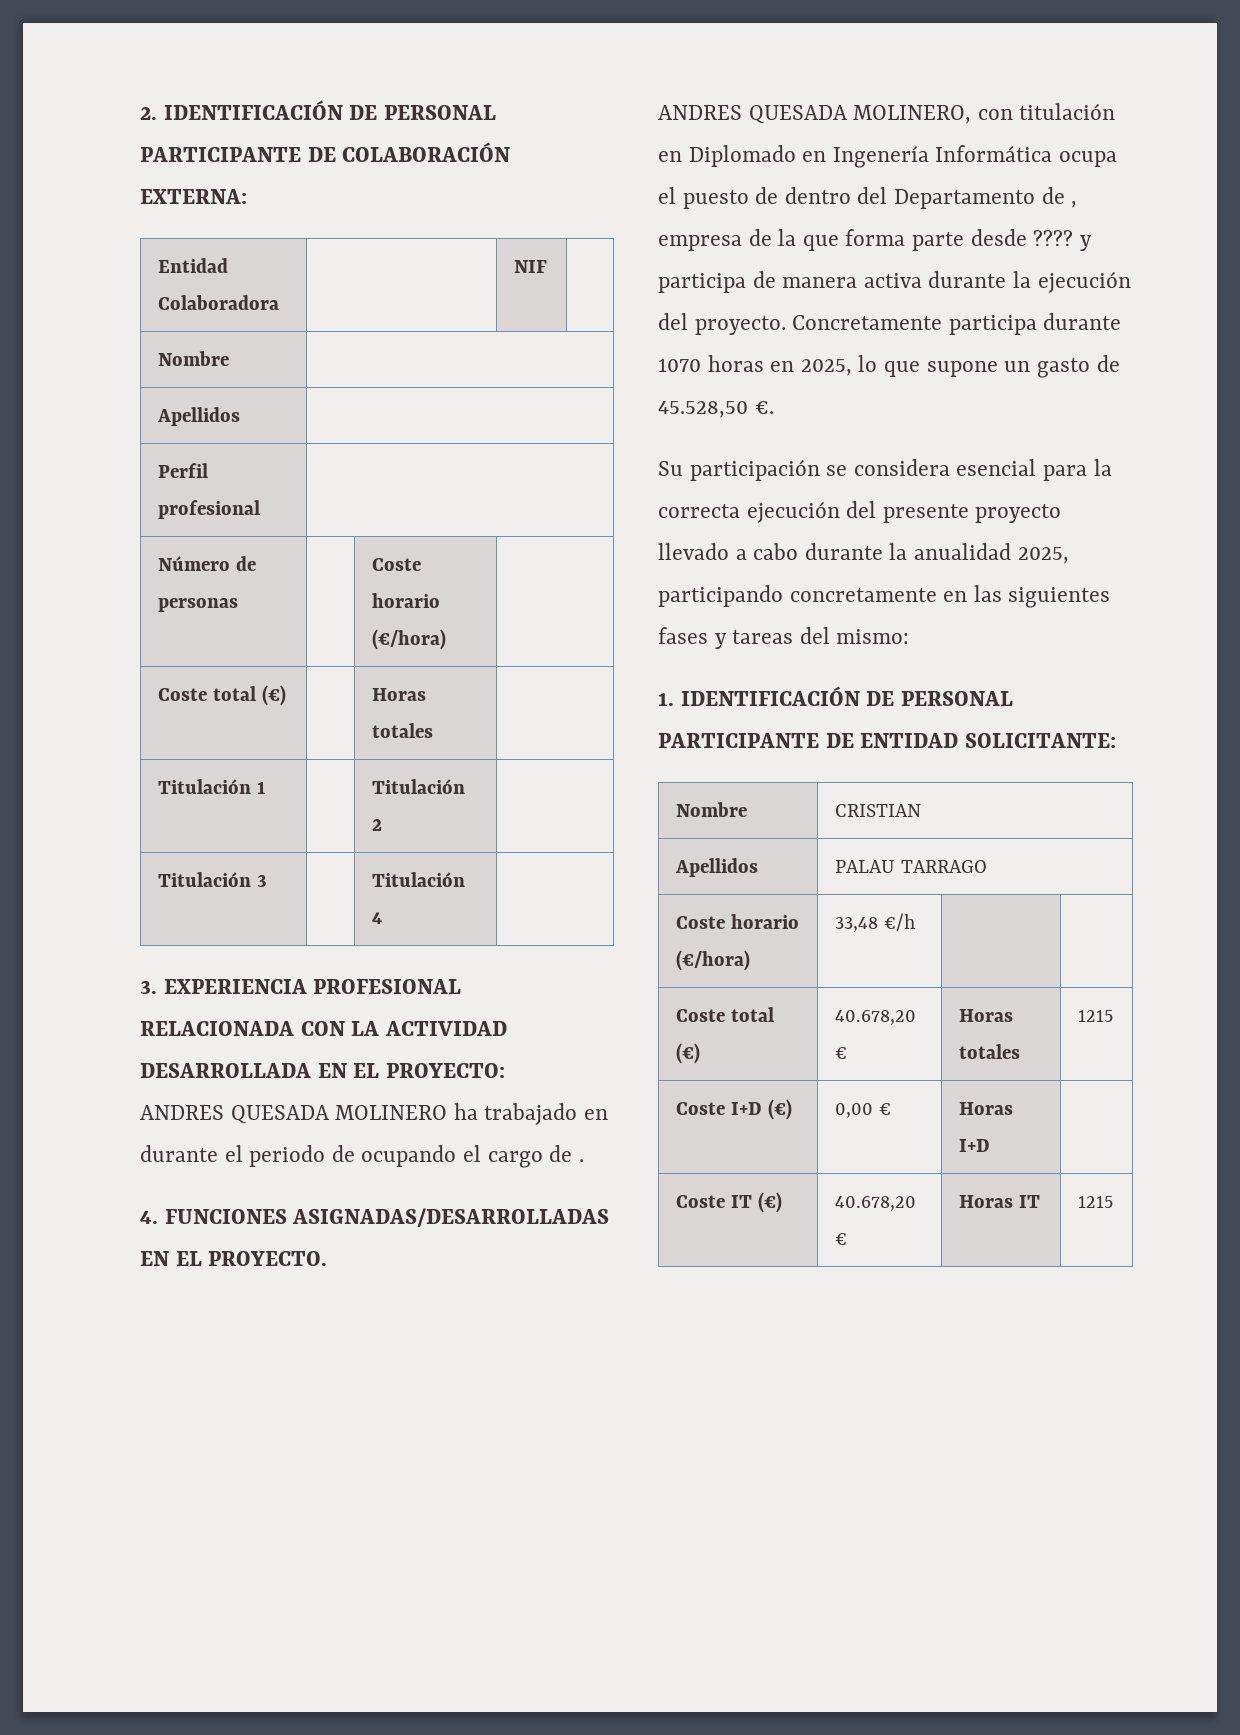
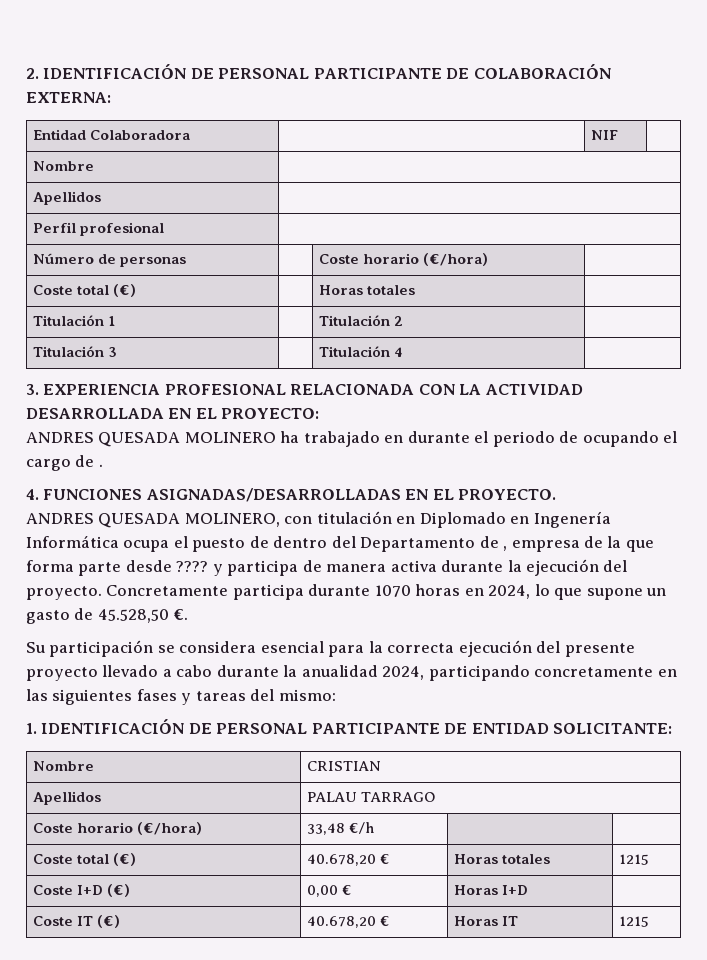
- Concretamente participa durante 1070 horas en 2025, lo que supone un gasto de 45.528,50 €.
+ Concretamente participa durante 1070 horas en 2024, lo que supone un gasto de 45.528,50 €.
- Su participación se considera esencial para la correcta ejecución del presente proyecto llevado a cabo durante la anualidad 2025, participando concretamente en las siguientes fases y tareas del mismo:
+ Su participación se considera esencial para la correcta ejecución del presente proyecto llevado a cabo durante la anualidad 2024, participando concretamente en las siguientes fases y tareas del mismo:

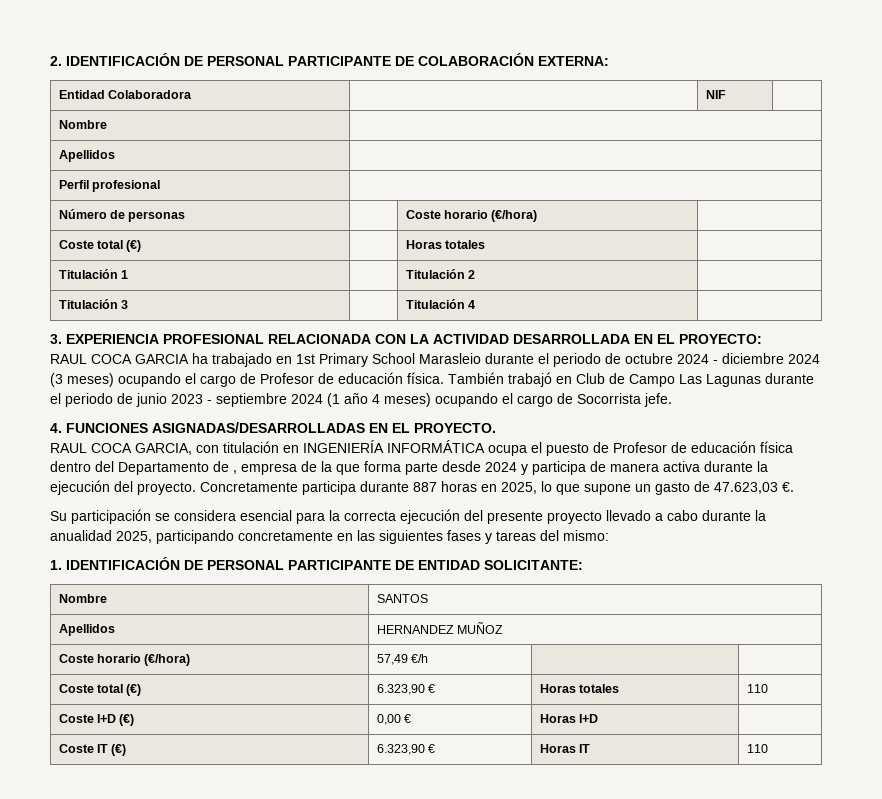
- ANDRES QUESADA MOLINERO ha trabajado en durante el periodo de ocupando el cargo de .
+ RAUL COCA GARCIA ha trabajado en 1st Primary School Marasleio durante el periodo de octubre 2024 - diciembre 2024 (3 meses) ocupando el cargo de Profesor de educación física. También trabajó en Club de Campo Las Lagunas durante el periodo de junio 2023 - septiembre 2024 (1 año 4 meses) ocupando el cargo de Socorrista jefe.
- ANDRES QUESADA MOLINERO, con titulación en Diplomado en Ingenería Informática ocupa el puesto de dentro del Departamento de , empresa de la que forma parte desde ???? y participa de manera activa durante la ejecución del proyecto.
+ RAUL COCA GARCIA, con titulación en INGENIERÍA INFORMÁTICA ocupa el puesto de Profesor de educación física dentro del Departamento de , empresa de la que forma parte desde 2024 y participa de manera activa durante la ejecución del proyecto.
- Concretamente participa durante 1070 horas en 2024, lo que supone un gasto de 45.528,50 €.
+ Concretamente participa durante 887 horas en 2025, lo que supone un gasto de 47.623,03 €.
- Su participación se considera esencial para la correcta ejecución del presente proyecto llevado a cabo durante la anualidad 2024, participando concretamente en las siguientes fases y tareas del mismo:
+ Su participación se considera esencial para la correcta ejecución del presente proyecto llevado a cabo durante la anualidad 2025, participando concretamente en las siguientes fases y tareas del mismo:
- Nombre | CRISTIAN
- Apellidos | PALAU TARRAGO
- Coste horario (€/hora) | 33,48 €/h | |
+ Nombre | SANTOS
+ Apellidos | HERNANDEZ MUÑOZ
+ Coste horario (€/hora) | 57,49 €/h | |
- Coste total (€) | 40.678,20 € | Horas totales | 1215
+ Coste total (€) | 6.323,90 € | Horas totales | 110
- Coste IT (€) | 40.678,20 € | Horas IT | 1215
+ Coste IT (€) | 6.323,90 € | Horas IT | 110

